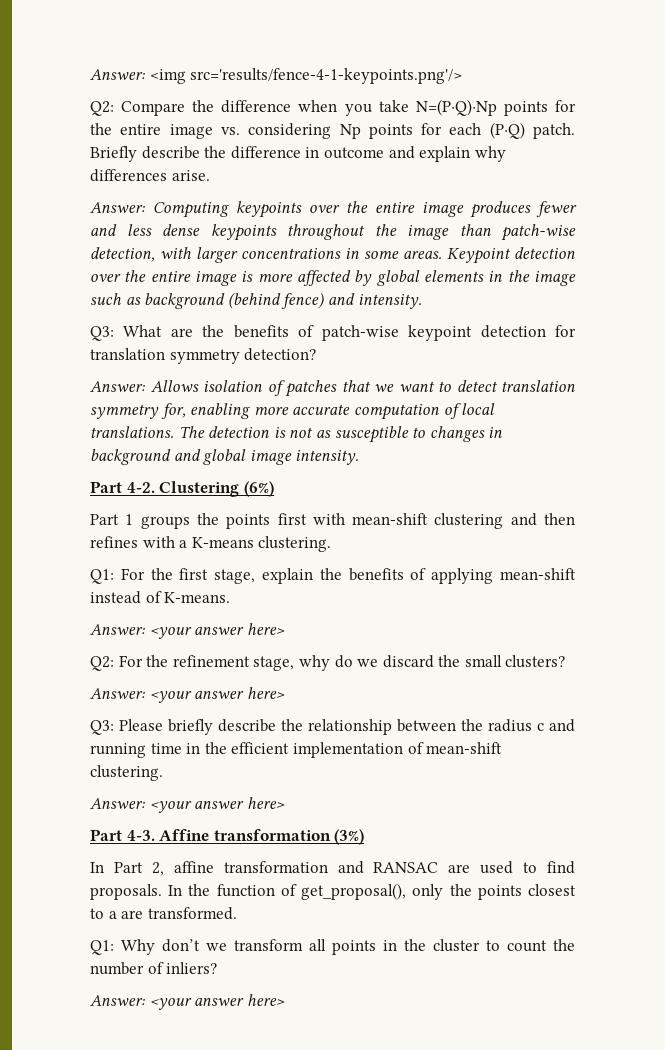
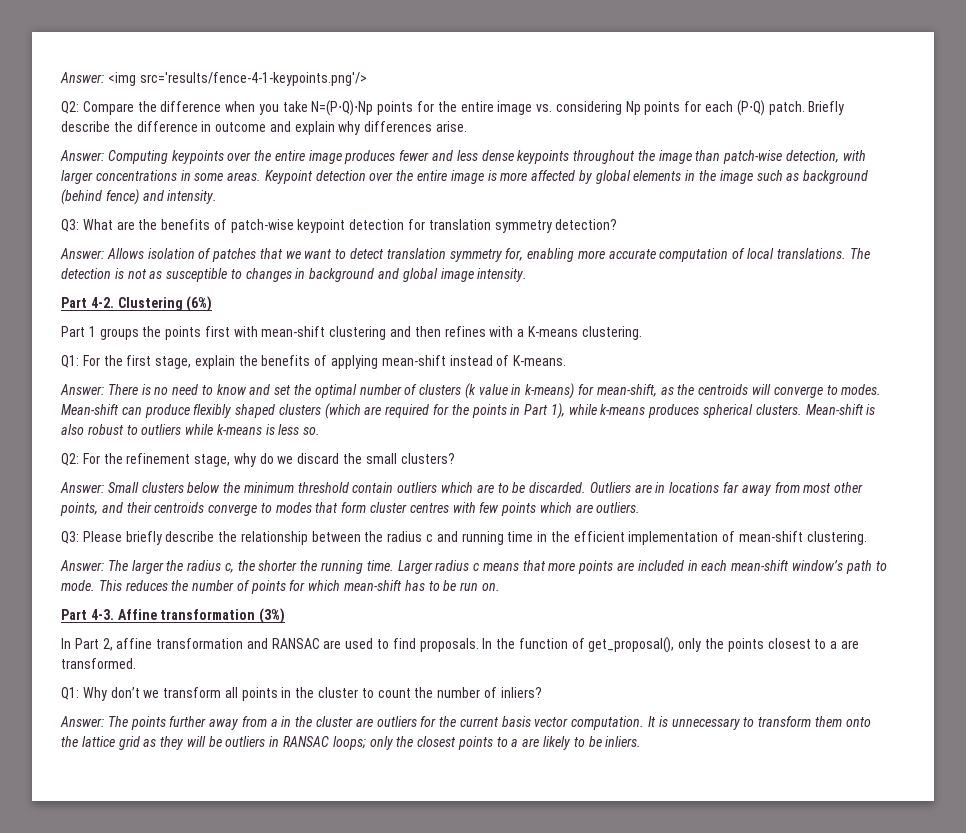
  Q1: For the first stage, explain the benefits of applying mean-shift instead of K-means.
- Answer: <your answer here>
+ Answer: There is no need to know and set the optimal number of clusters (k value in k-means) for mean-shift, as the centroids will converge to modes. Mean-shift can produce flexibly shaped clusters (which are required for the points in Part 1), while k-means produces spherical clusters. Mean-shift is also robust to outliers while k-means is less so.
  Q2: For the refinement stage, why do we discard the small clusters?
- Answer: <your answer here>
+ Answer: Small clusters below the minimum threshold contain outliers which are to be discarded. Outliers are in locations far away from most other points, and their centroids converge to modes that form cluster centres with few points which are outliers.
  Q3: Please briefly describe the relationship between the radius c and running time in the efficient implementation of mean-shift clustering.
- Answer: <your answer here>
+ Answer: The larger the radius c, the shorter the running time. Larger radius c means that more points are included in each mean-shift window’s path to mode. This reduces the number of points for which mean-shift has to be run on.
  Q1: Why don’t we transform all points in the cluster to count the number of inliers?
- Answer: <your answer here>
+ Answer: The points further away from a in the cluster are outliers for the current basis vector computation. It is unnecessary to transform them onto the lattice grid as they will be outliers in RANSAC loops; only the closest points to a are likely to be inliers.

